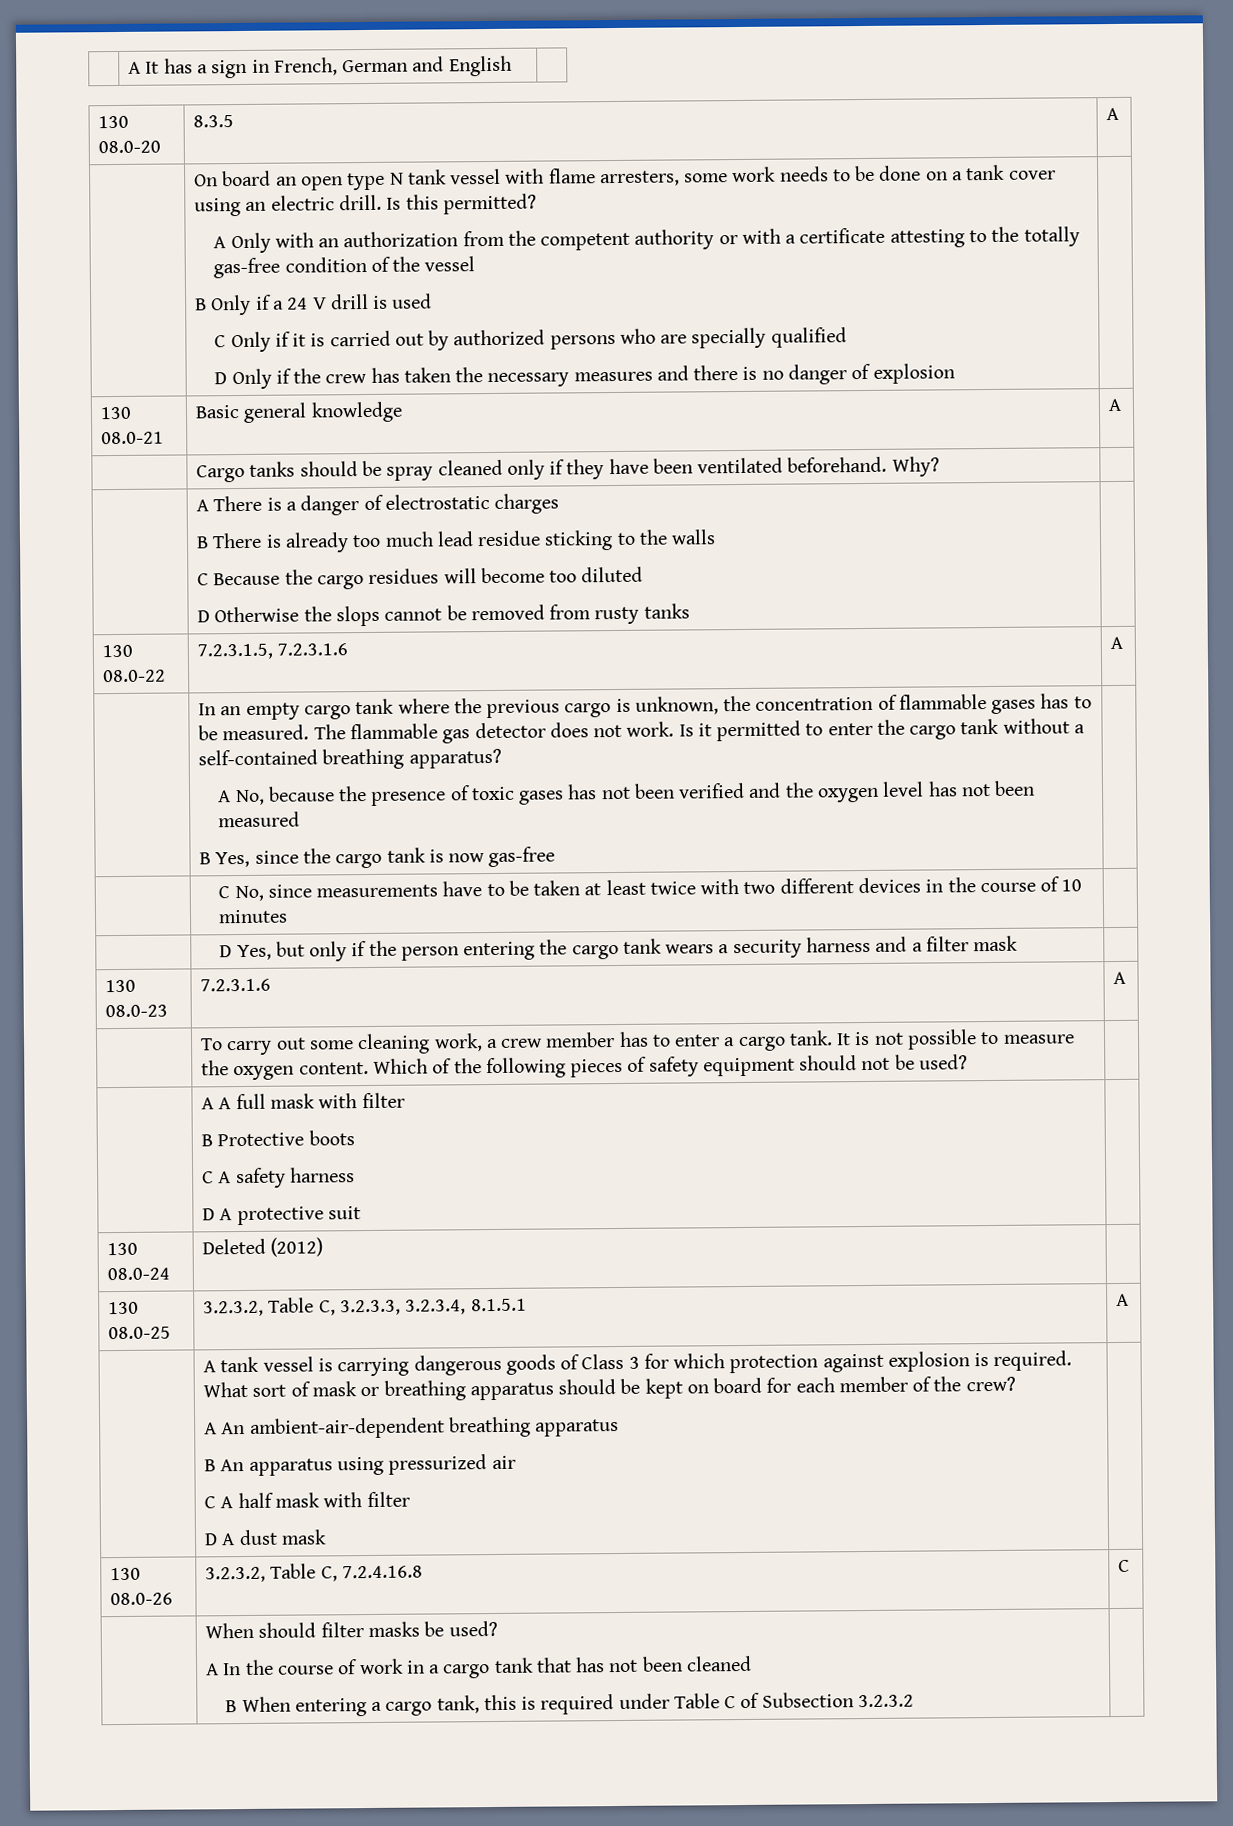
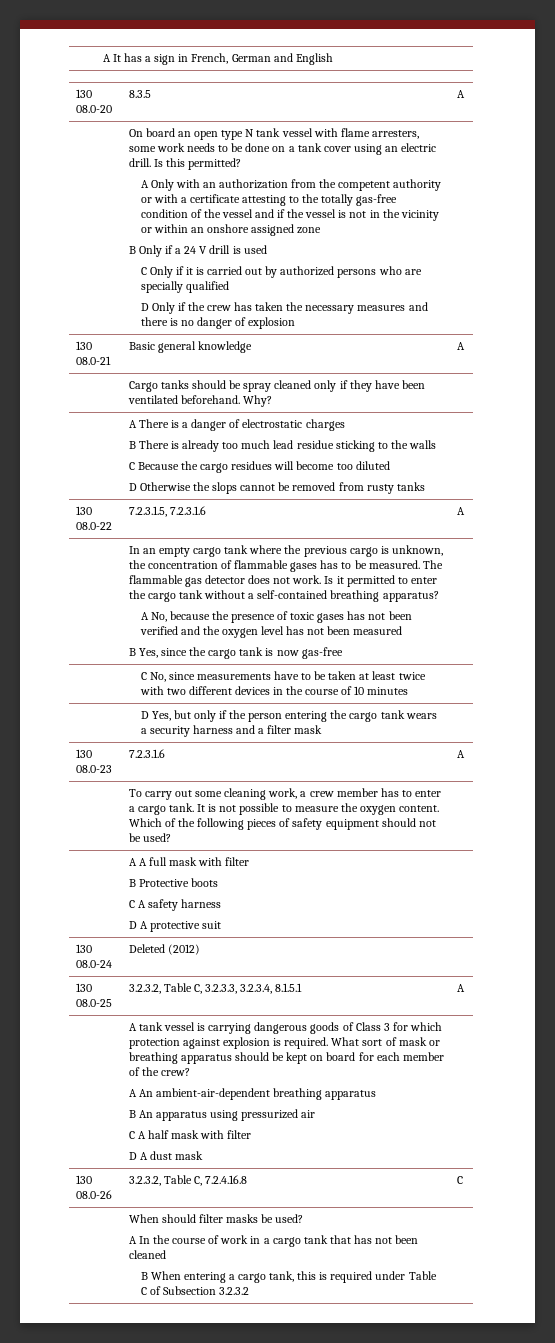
- A Only with an authorization from the competent authority or with a certificate attesting to the totally gas-free condition of the vessel
+ A Only with an authorization from the competent authority or with a certificate attesting to the totally gas-free condition of the vessel and if the vessel is not in the vicinity or within an onshore assigned zone

